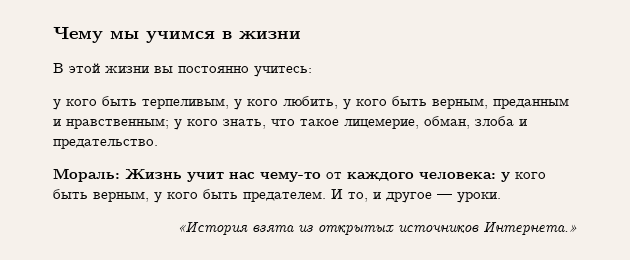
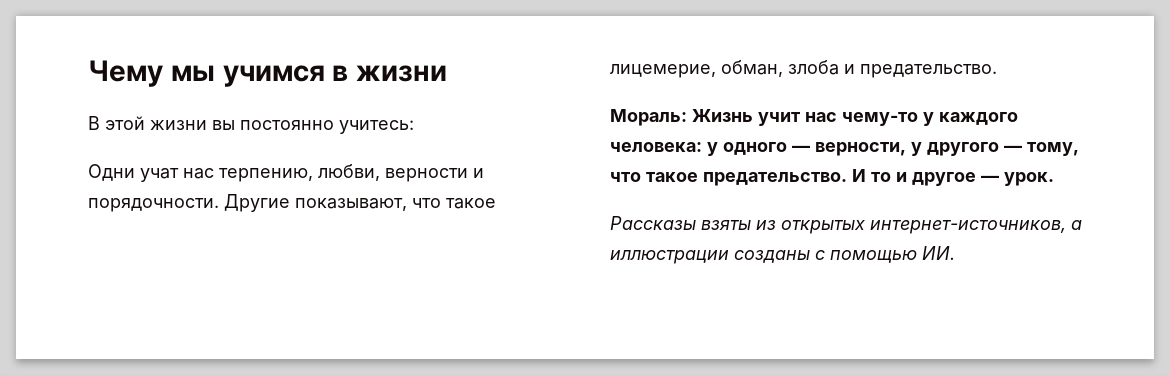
- у кого быть терпеливым, у кого любить, у кого быть верным, преданным и нравственным; у кого знать, что такое лицемерие, обман, злоба и предательство.
+ Одни учат нас терпению, любви, верности и порядочности. Другие показывают, что такое лицемерие, обман, злоба и предательство.
- Мораль: Жизнь учит нас чему-то от каждого человека: у кого быть верным, у кого быть предателем. И то, и другое — уроки.
- «История взята из открытых источников Интернета.»
+ Мораль: Жизнь учит нас чему-то у каждого человека: у одного — верности, у другого — тому, что такое предательство. И то и другое — урок.
+ Рассказы взяты из открытых интернет-источников, а иллюстрации созданы с помощью ИИ.

